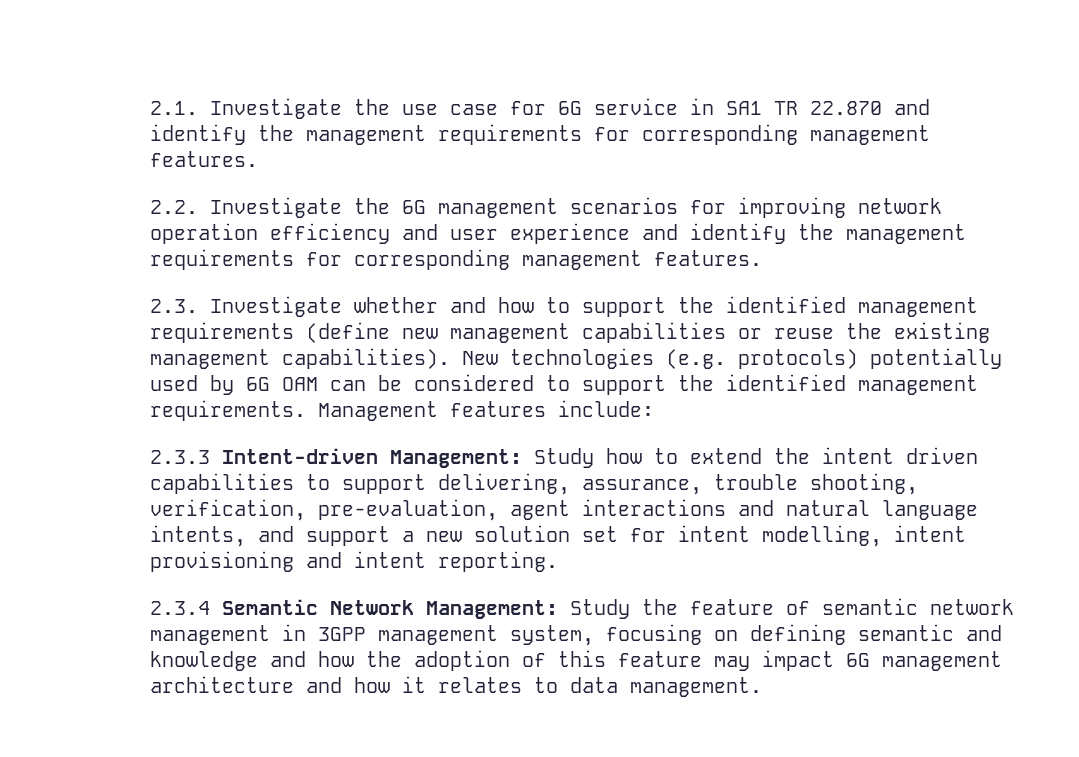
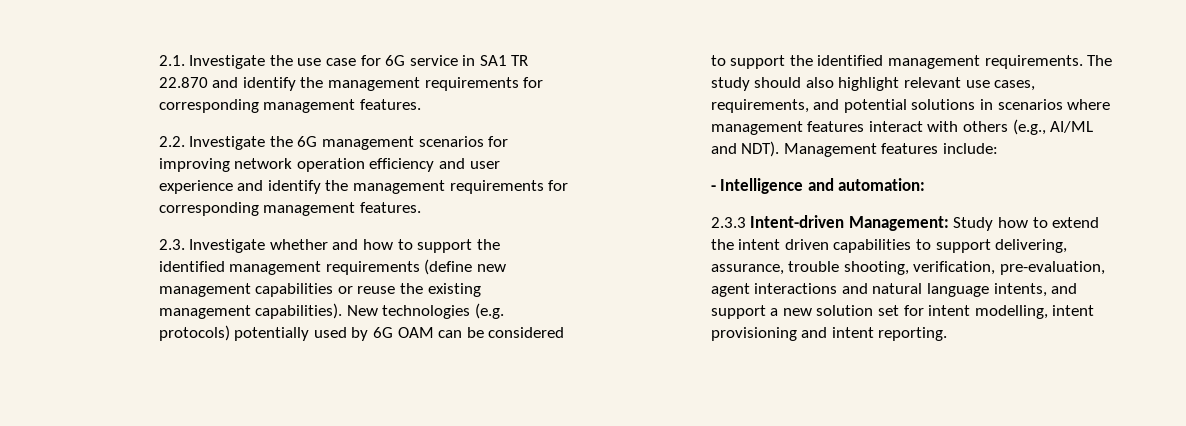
+ The study should also highlight relevant use cases, requirements, and potential solutions in scenarios where management features interact with others (e.g., AI/ML and NDT).
+ - Intelligence and automation:
- 2.3.4 Semantic Network Management: Study the feature of semantic network management in 3GPP management system, focusing on defining semantic and knowledge and how the adoption of this feature may impact 6G management architecture and how it relates to data management.

